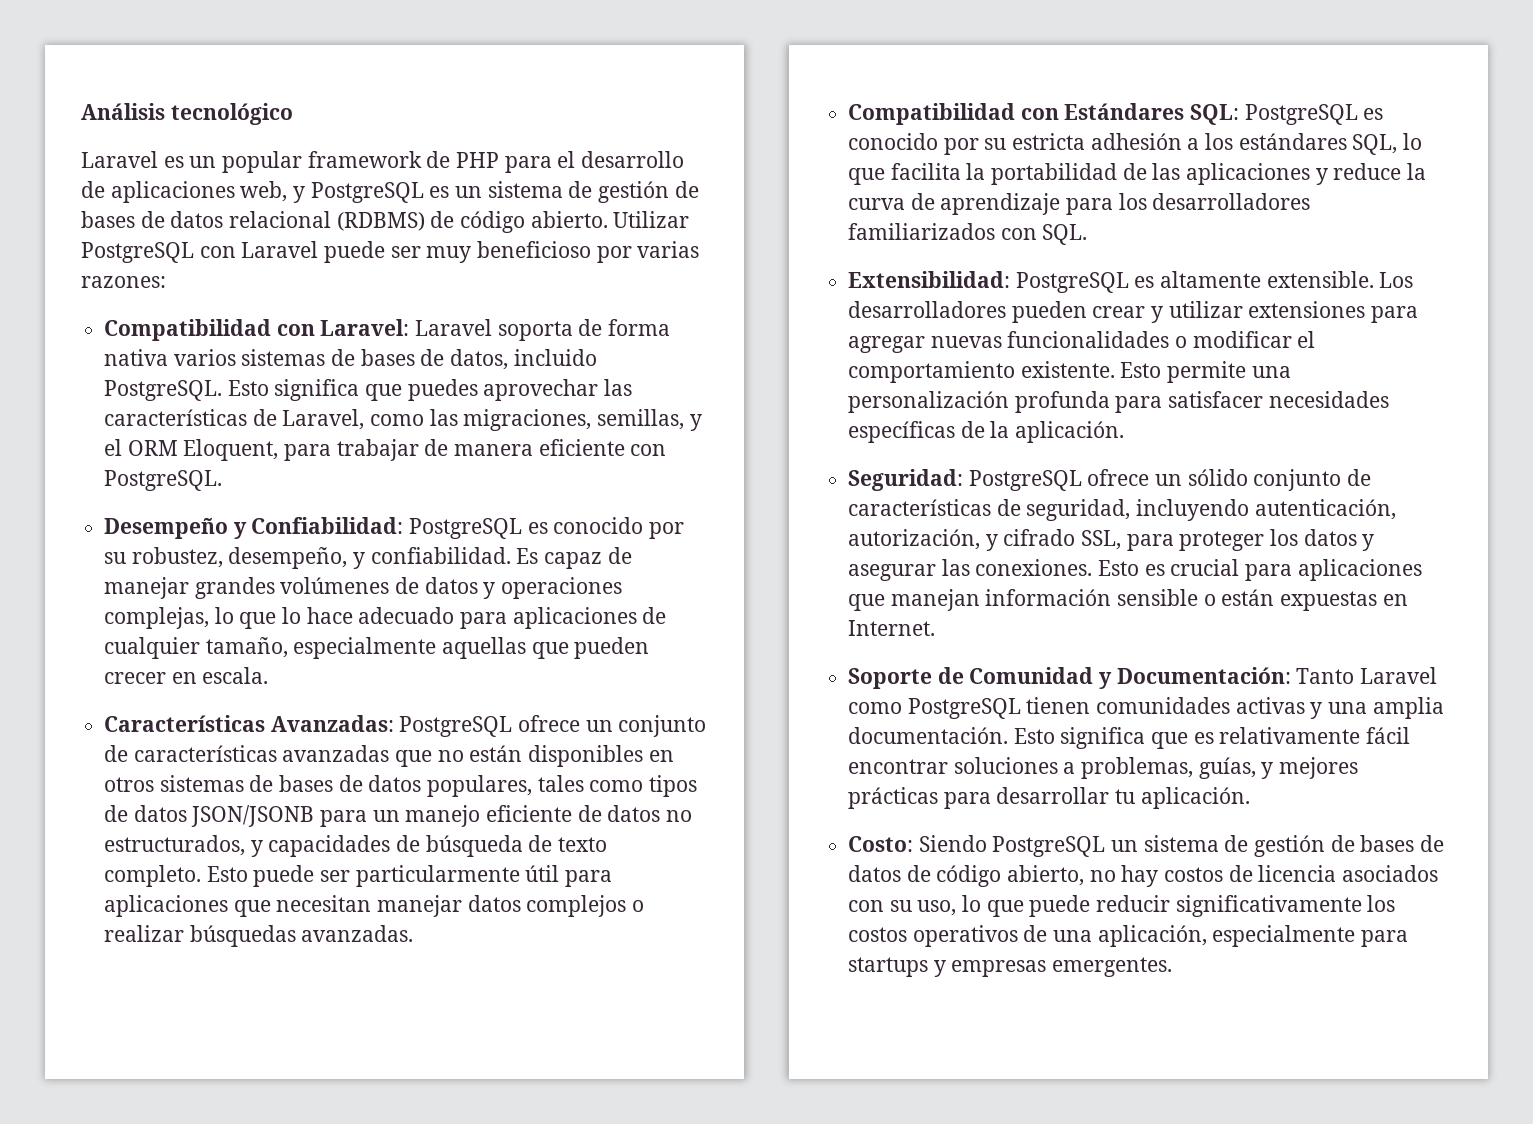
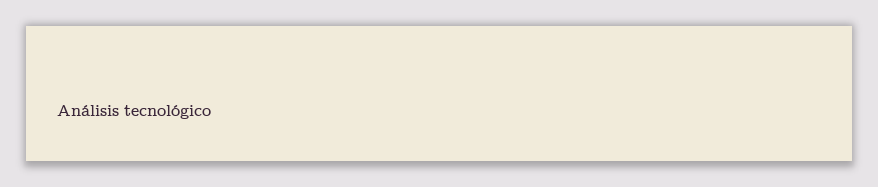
- Laravel es un popular framework de PHP para el desarrollo de aplicaciones web, y PostgreSQL es un sistema de gestión de bases de datos relacional (RDBMS) de código abierto. Utilizar PostgreSQL con Laravel puede ser muy beneficioso por varias razones:
- Compatibilidad con Laravel: Laravel soporta de forma nativa varios sistemas de bases de datos, incluido PostgreSQL. Esto significa que puedes aprovechar las características de Laravel, como las migraciones, semillas, y el ORM Eloquent, para trabajar de manera eficiente con PostgreSQL.
- Desempeño y Confiabilidad: PostgreSQL es conocido por su robustez, desempeño, y confiabilidad. Es capaz de manejar grandes volúmenes de datos y operaciones complejas, lo que lo hace adecuado para aplicaciones de cualquier tamaño, especialmente aquellas que pueden crecer en escala.
- Características Avanzadas: PostgreSQL ofrece un conjunto de características avanzadas que no están disponibles en otros sistemas de bases de datos populares, tales como tipos de datos JSON/JSONB para un manejo eficiente de datos no estructurados, y capacidades de búsqueda de texto completo. Esto puede ser particularmente útil para aplicaciones que necesitan manejar datos complejos o realizar búsquedas avanzadas.
- Compatibilidad con Estándares SQL: PostgreSQL es conocido por su estricta adhesión a los estándares SQL, lo que facilita la portabilidad de las aplicaciones y reduce la curva de aprendizaje para los desarrolladores familiarizados con SQL.
- Extensibilidad: PostgreSQL es altamente extensible. Los desarrolladores pueden crear y utilizar extensiones para agregar nuevas funcionalidades o modificar el comportamiento existente. Esto permite una personalización profunda para satisfacer necesidades específicas de la aplicación.
- Seguridad: PostgreSQL ofrece un sólido conjunto de características de seguridad, incluyendo autenticación, autorización, y cifrado SSL, para proteger los datos y asegurar las conexiones. Esto es crucial para aplicaciones que manejan información sensible o están expuestas en Internet.
- Soporte de Comunidad y Documentación: Tanto Laravel como PostgreSQL tienen comunidades activas y una amplia documentación. Esto significa que es relativamente fácil encontrar soluciones a problemas, guías, y mejores prácticas para desarrollar tu aplicación.
- Costo: Siendo PostgreSQL un sistema de gestión de bases de datos de código abierto, no hay costos de licencia asociados con su uso, lo que puede reducir significativamente los costos operativos de una aplicación, especialmente para startups y empresas emergentes.

